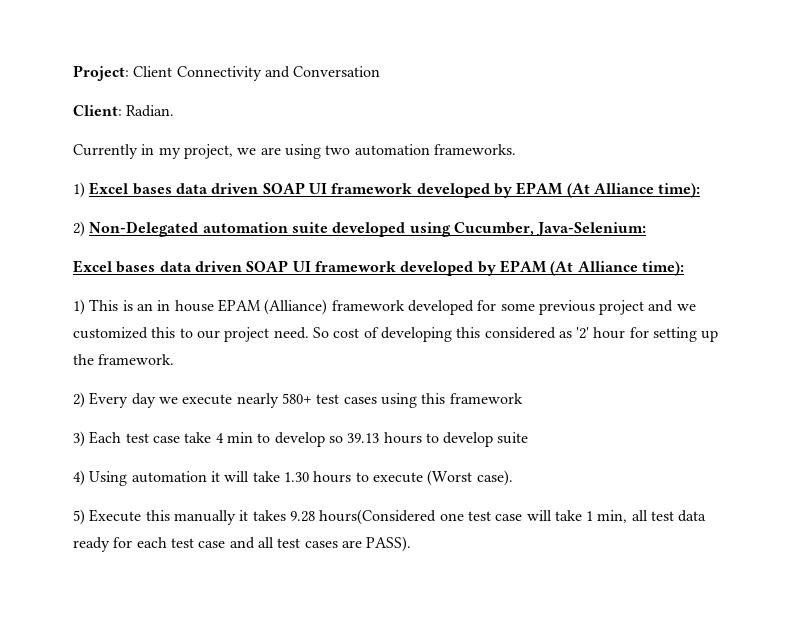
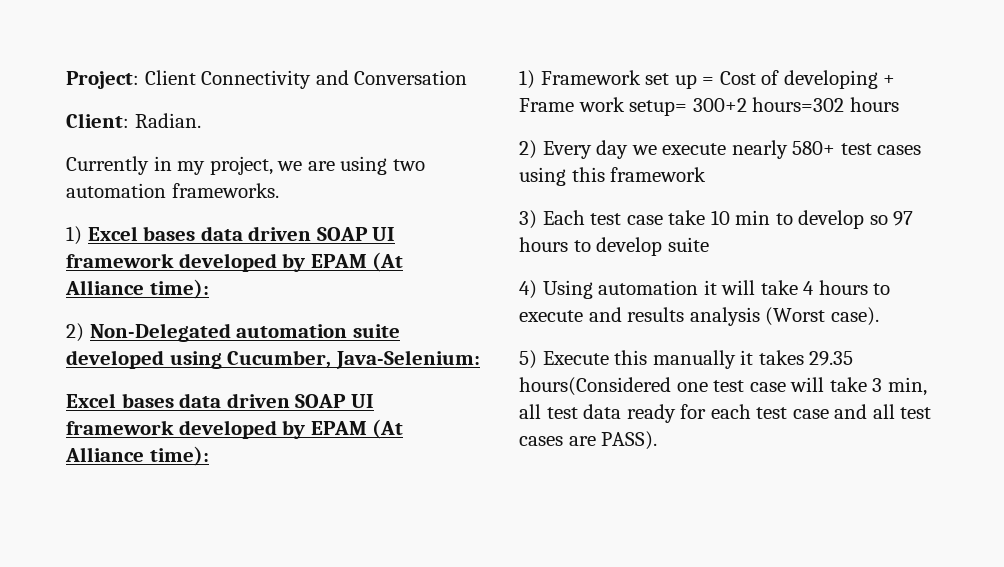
- 1) This is an in house EPAM (Alliance) framework developed for some previous project and we customized this to our project need. So cost of developing this considered as '2' hour for setting up the framework.
+ 1) Framework set up = Cost of developing + Frame work setup= 300+2 hours=302 hours
- 3) Each test case take 4 min to develop so 39.13 hours to develop suite
+ 3) Each test case take 10 min to develop so 97 hours to develop suite
- 4) Using automation it will take 1.30 hours to execute (Worst case).
+ 4) Using automation it will take 4 hours to execute and results analysis (Worst case).
- 5) Execute this manually it takes 9.28 hours(Considered one test case will take 1 min, all test data ready for each test case and all test cases are PASS).
+ 5) Execute this manually it takes 29.35 hours(Considered one test case will take 3 min, all test data ready for each test case and all test cases are PASS).

